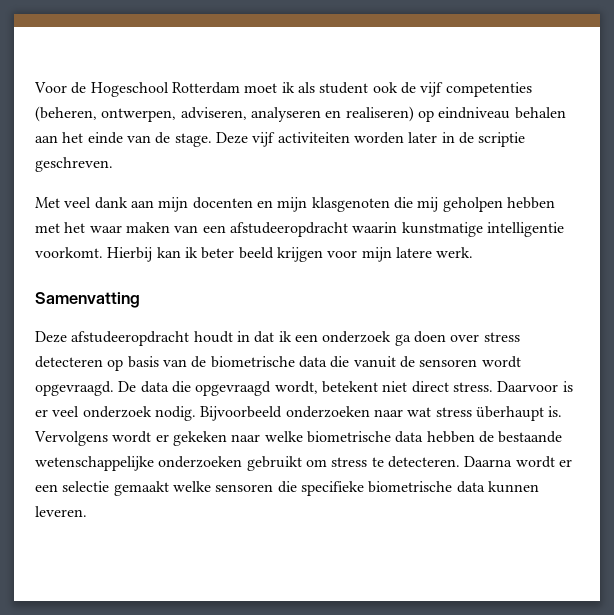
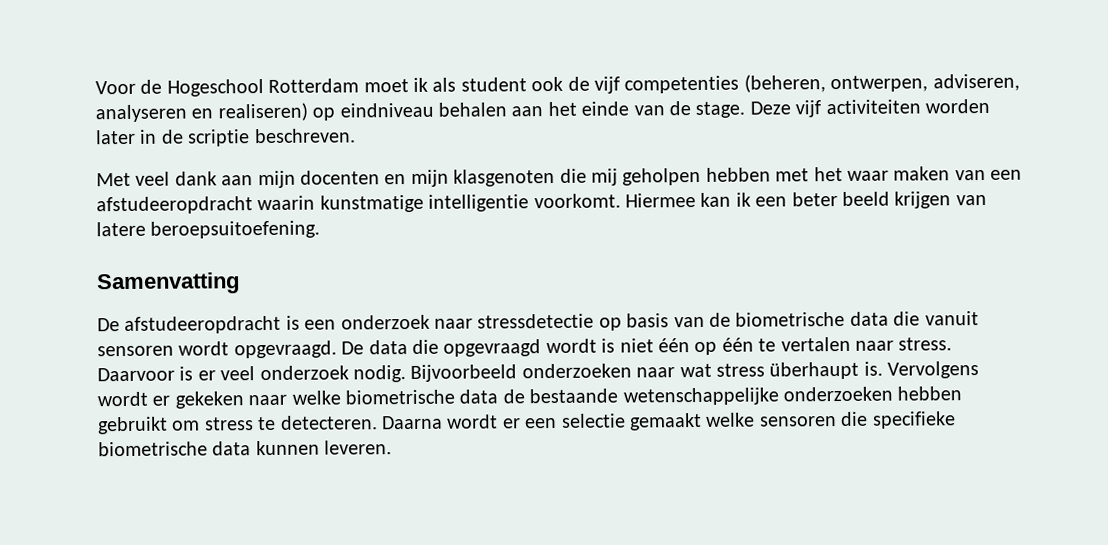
- Deze vijf activiteiten worden later in de scriptie geschreven.
+ Deze vijf activiteiten worden later in de scriptie beschreven.
- Hierbij kan ik beter beeld krijgen voor mijn latere werk.
+ Hiermee kan ik een beter beeld krijgen van latere beroepsuitoefening.
  Samenvatting
- Deze afstudeeropdracht houdt in dat ik een onderzoek ga doen over stress detecteren op basis van de biometrische data die vanuit de sensoren wordt opgevraagd.
+ De afstudeeropdracht is een onderzoek naar stressdetectie op basis van de biometrische data die vanuit sensoren wordt opgevraagd.
- De data die opgevraagd wordt, betekent niet direct stress.
+ De data die opgevraagd wordt is niet één op één te vertalen naar stress.
- Vervolgens wordt er gekeken naar welke biometrische data hebben de bestaande wetenschappelijke onderzoeken gebruikt om stress te detecteren.
+ Vervolgens wordt er gekeken naar welke biometrische data de bestaande wetenschappelijke onderzoeken hebben gebruikt om stress te detecteren.

